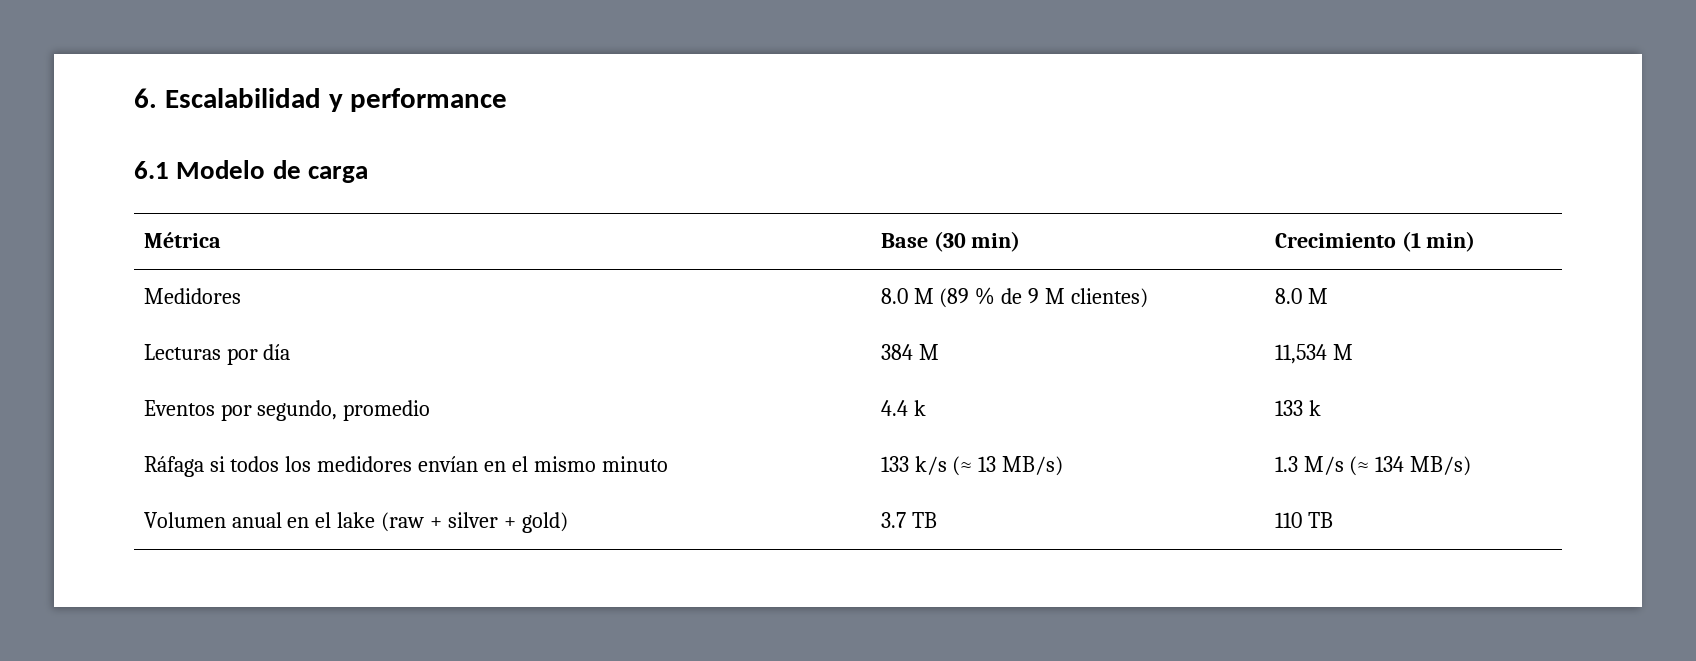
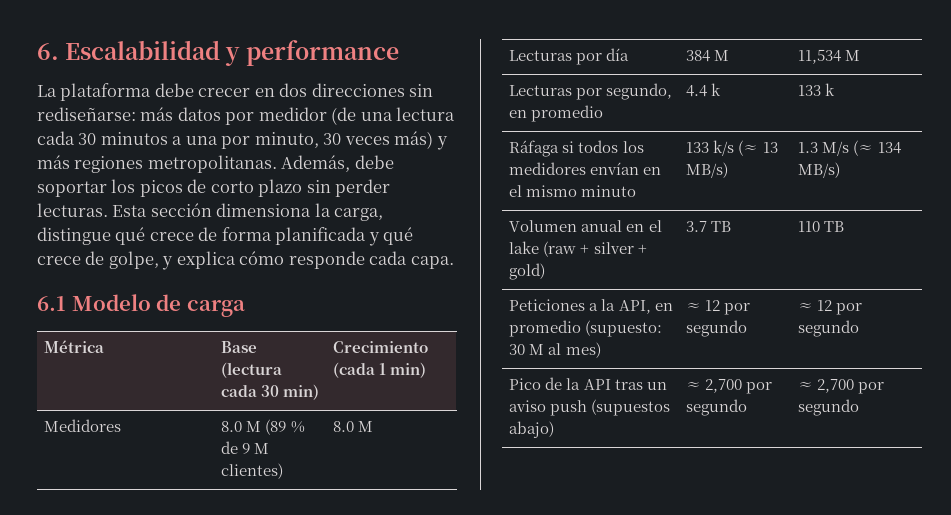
+ La plataforma debe crecer en dos direcciones sin rediseñarse: más datos por medidor (de una lectura cada 30 minutos a una por minuto, 30 veces más) y más regiones metropolitanas. Además, debe soportar los picos de corto plazo sin perder lecturas. Esta sección dimensiona la carga, distingue qué crece de forma planificada y qué crece de golpe, y explica cómo responde cada capa.
- Métrica | Base (30 min) | Crecimiento (1 min)
+ Métrica | Base (lectura cada 30 min) | Crecimiento (cada 1 min)
- Eventos por segundo, promedio | 4.4 k | 133 k
+ Lecturas por segundo, en promedio | 4.4 k | 133 k
+ Peticiones a la API, en promedio (supuesto: 30 M al mes) | ≈ 12 por segundo | ≈ 12 por segundo
+ Pico de la API tras un aviso push (supuestos abajo) | ≈ 2,700 por segundo | ≈ 2,700 por segundo

